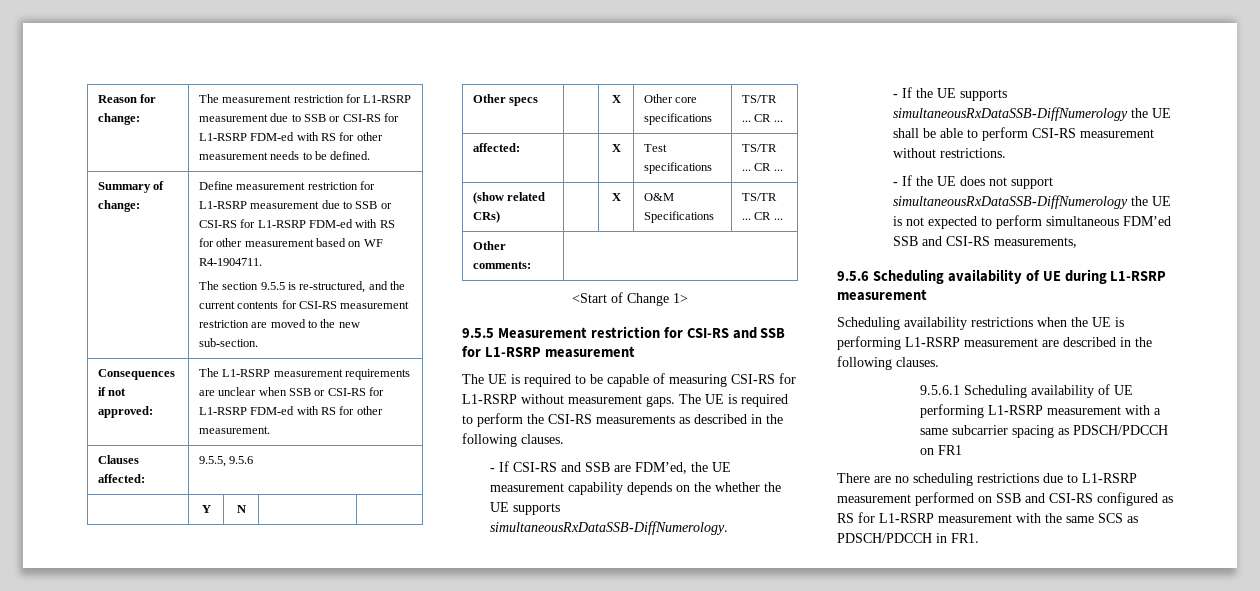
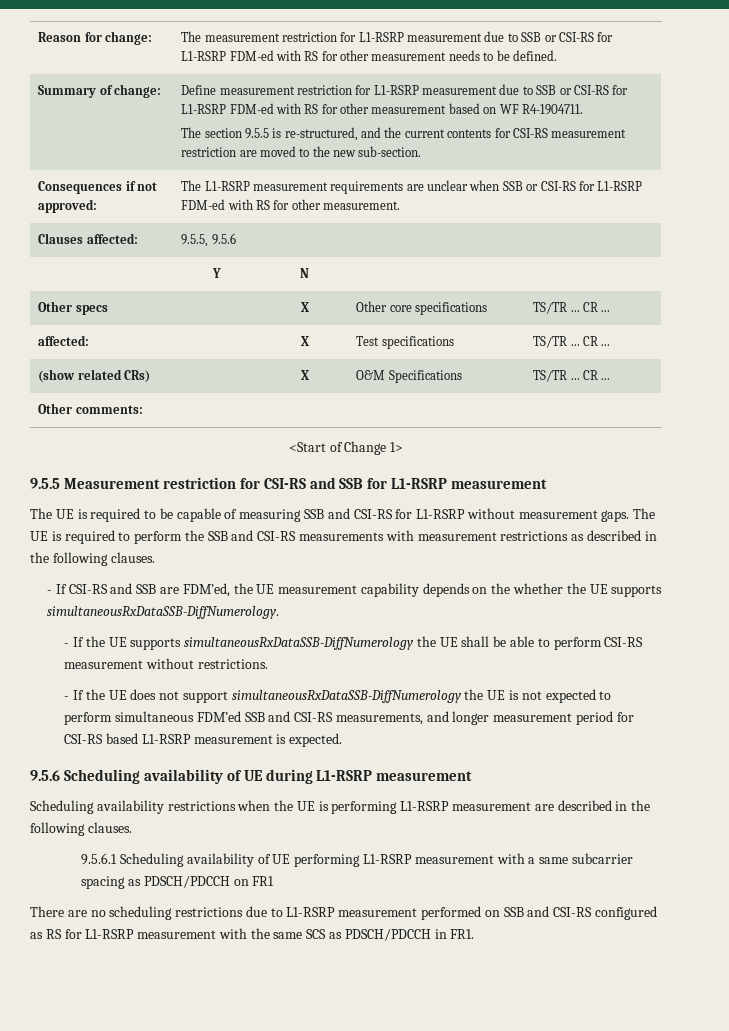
- The UE is required to be capable of measuring CSI-RS for L1-RSRP without measurement gaps.
+ The UE is required to be capable of measuring SSB and CSI-RS for L1-RSRP without measurement gaps.
- The UE is required to perform the CSI-RS measurements as described in the following clauses.
+ The UE is required to perform the SSB and CSI-RS measurements with measurement restrictions as described in the following clauses.
- - If the UE does not support simultaneousRxDataSSB-DiffNumerology the UE is not expected to perform simultaneous FDM’ed SSB and CSI-RS measurements,
+ - If the UE does not support simultaneousRxDataSSB-DiffNumerology the UE is not expected to perform simultaneous FDM’ed SSB and CSI-RS measurements, and longer measurement period for CSI-RS based L1-RSRP measurement is expected.

